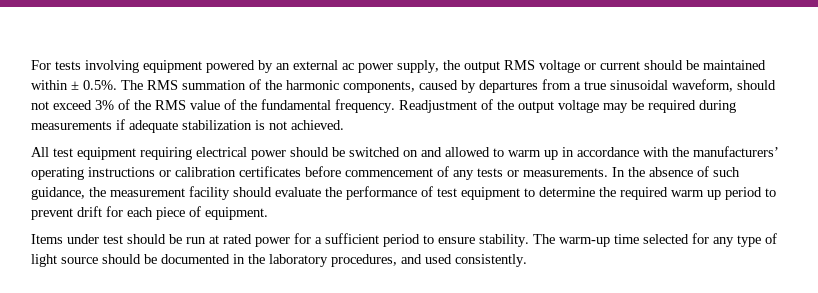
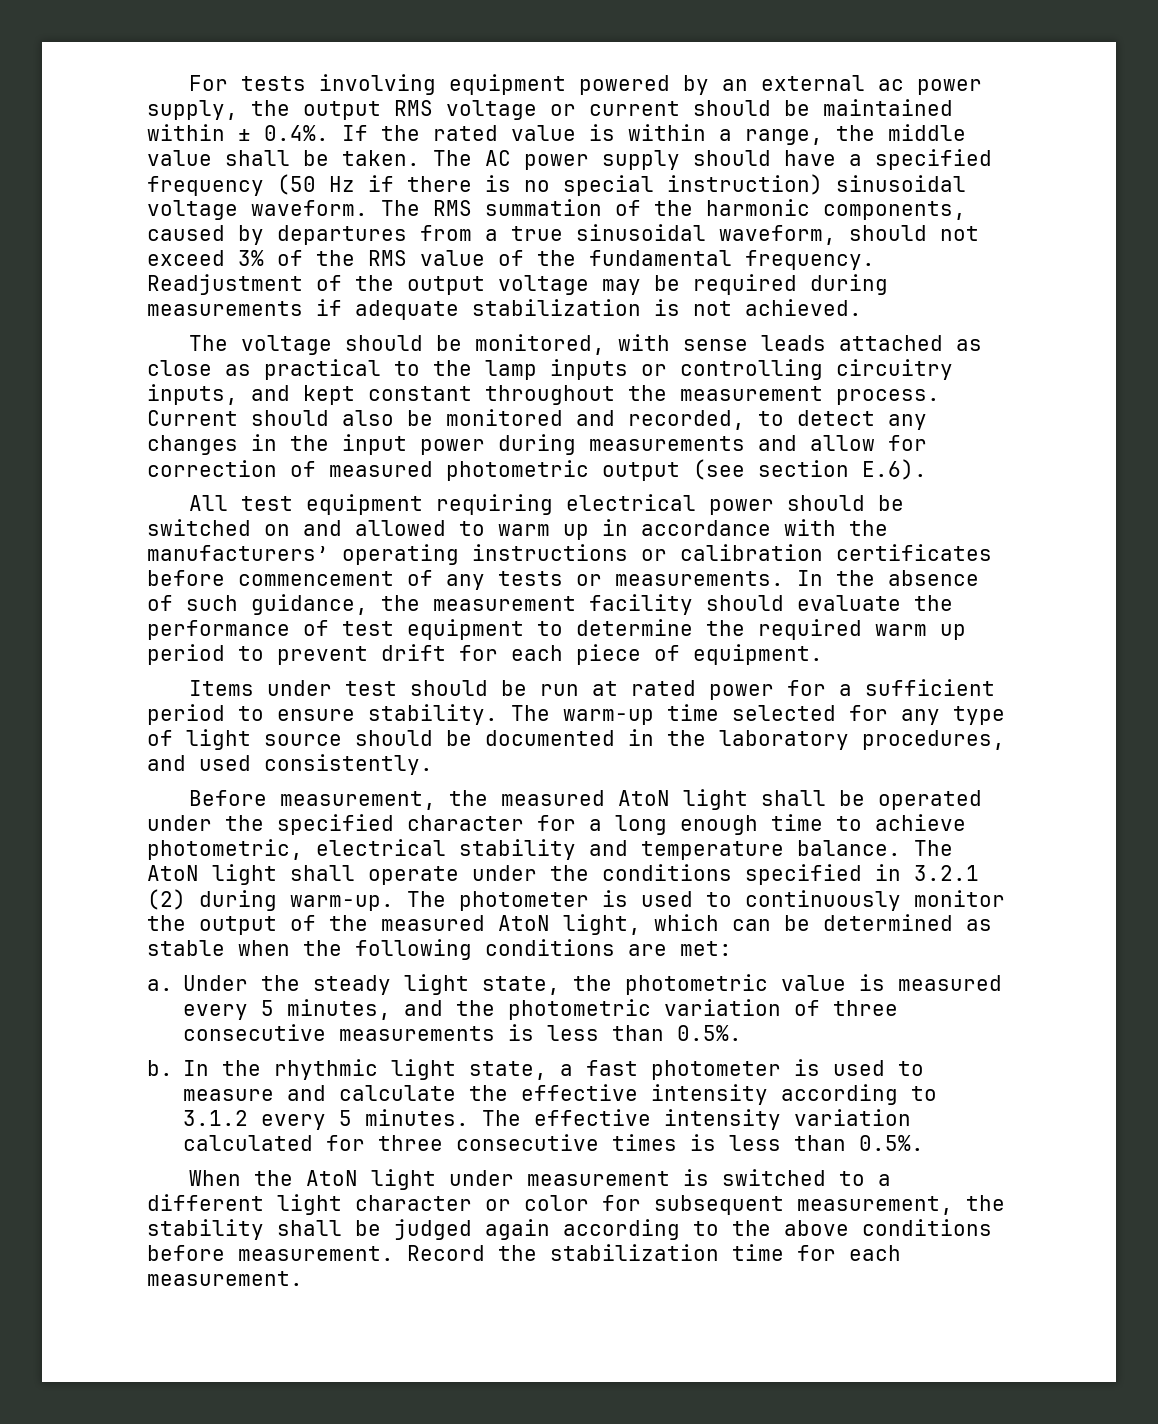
- For tests involving equipment powered by an external ac power supply, the output RMS voltage or current should be maintained within ± 0.5%. The RMS summation of the harmonic components, caused by departures from a true sinusoidal waveform, should not exceed 3% of the RMS value of the fundamental frequency.
+ For tests involving equipment powered by an external ac power supply, the output RMS voltage or current should be maintained within ± 0.4%. If the rated value is within a range, the middle value shall be taken. The AC power supply should have a specified frequency (50 Hz if there is no special instruction) sinusoidal voltage waveform. The RMS summation of the harmonic components, caused by departures from a true sinusoidal waveform, should not exceed 3% of the RMS value of the fundamental frequency.
+ The voltage should be monitored, with sense leads attached as close as practical to the lamp inputs or controlling circuitry inputs, and kept constant throughout the measurement process. Current should also be monitored and recorded, to detect any changes in the input power during measurements and allow for correction of measured photometric output (see section E.6).
+ Before measurement, the measured AtoN light shall be operated under the specified character for a long enough time to achieve photometric, electrical stability and temperature balance. The AtoN light shall operate under the conditions specified in 3.2.1 (2) during warm-up. The photometer is used to continuously monitor the output of the measured AtoN light, which can be determined as stable when the following conditions are met:
+ a. Under the steady light state, the photometric value is measured every 5 minutes, and the photometric variation of three consecutive measurements is less than 0.5%.
+ b. In the rhythmic light state, a fast photometer is used to measure and calculate the effective intensity according to 3.1.2 every 5 minutes. The effective intensity variation calculated for three consecutive times is less than 0.5%.
+ When the AtoN light under measurement is switched to a different light character or color for subsequent measurement, the stability shall be judged again according to the above conditions before measurement. Record the stabilization time for each measurement.

